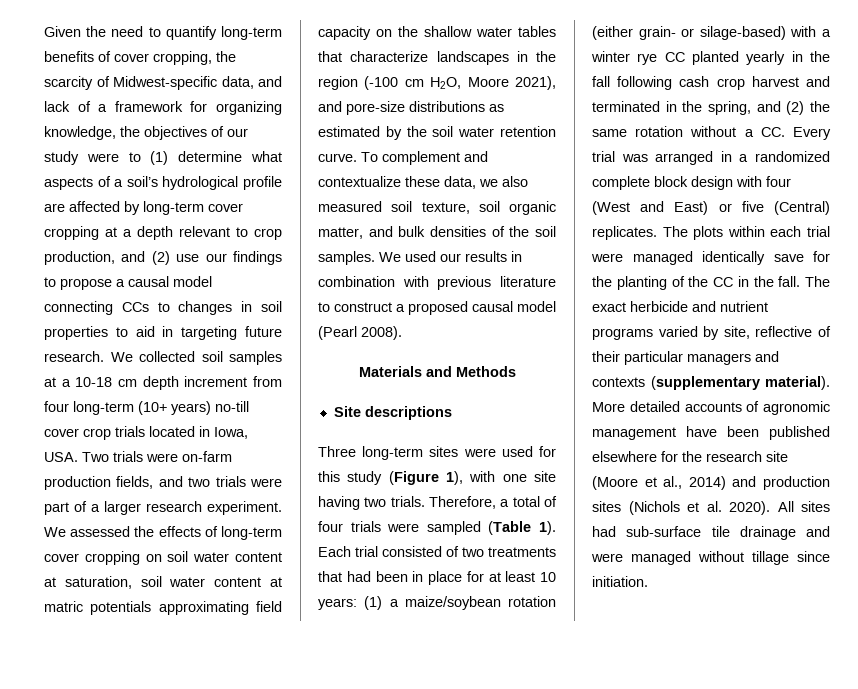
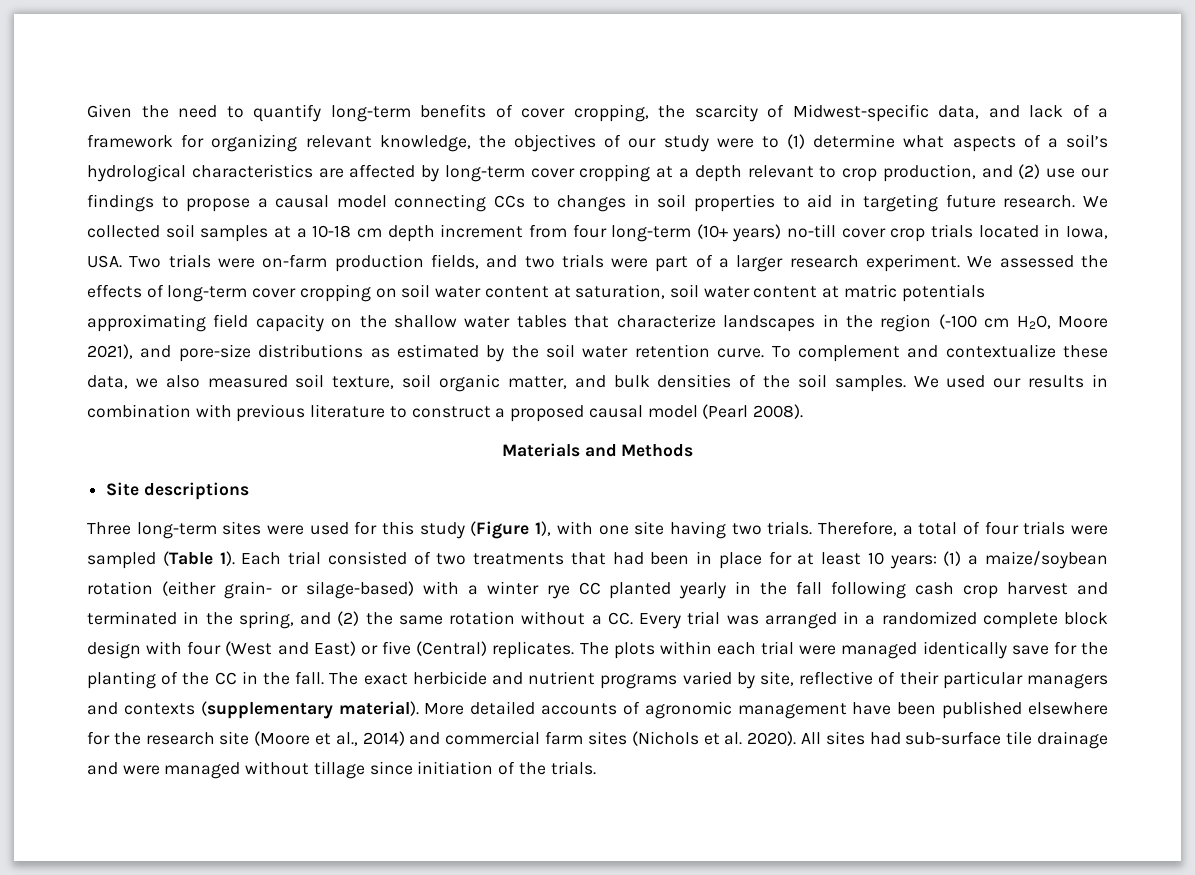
- Given the need to quantify long-term benefits of cover cropping, the scarcity of Midwest-specific data, and lack of a framework for organizing knowledge, the objectives of our study were to (1) determine what aspects of a soil’s hydrological profile are affected by long-term cover cropping at a depth relevant to crop production, and (2) use our findings to propose a causal model connecting CCs to changes in soil properties to aid in targeting future research.
+ Given the need to quantify long-term benefits of cover cropping, the scarcity of Midwest-specific data, and lack of a framework for organizing relevant knowledge, the objectives of our study were to (1) determine what aspects of a soil’s hydrological characteristics are affected by long-term cover cropping at a depth relevant to crop production, and (2) use our findings to propose a causal model connecting CCs to changes in soil properties to aid in targeting future research.
- More detailed accounts of agronomic management have been published elsewhere for the research site (Moore et al., 2014) and production sites (Nichols et al. 2020).
+ More detailed accounts of agronomic management have been published elsewhere for the research site (Moore et al., 2014) and commercial farm sites (Nichols et al. 2020).
- All sites had sub-surface tile drainage and were managed without tillage since initiation.
+ All sites had sub-surface tile drainage and were managed without tillage since initiation of the trials.

